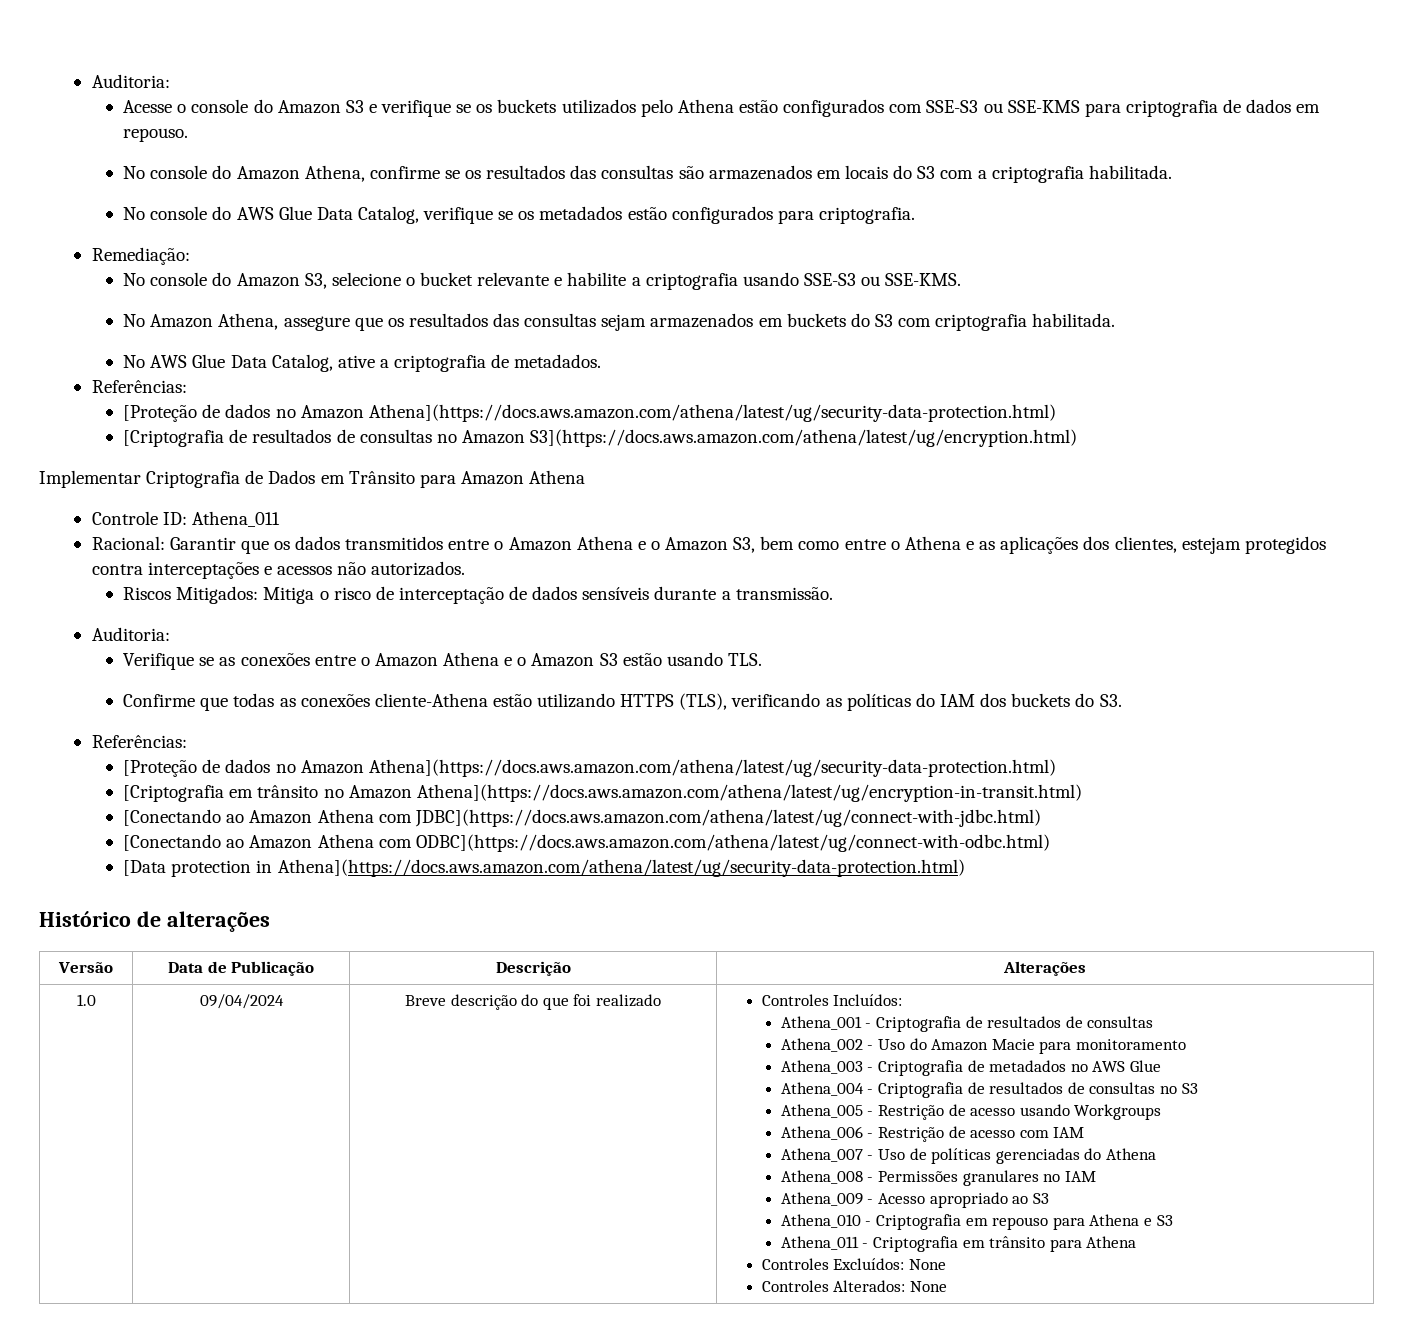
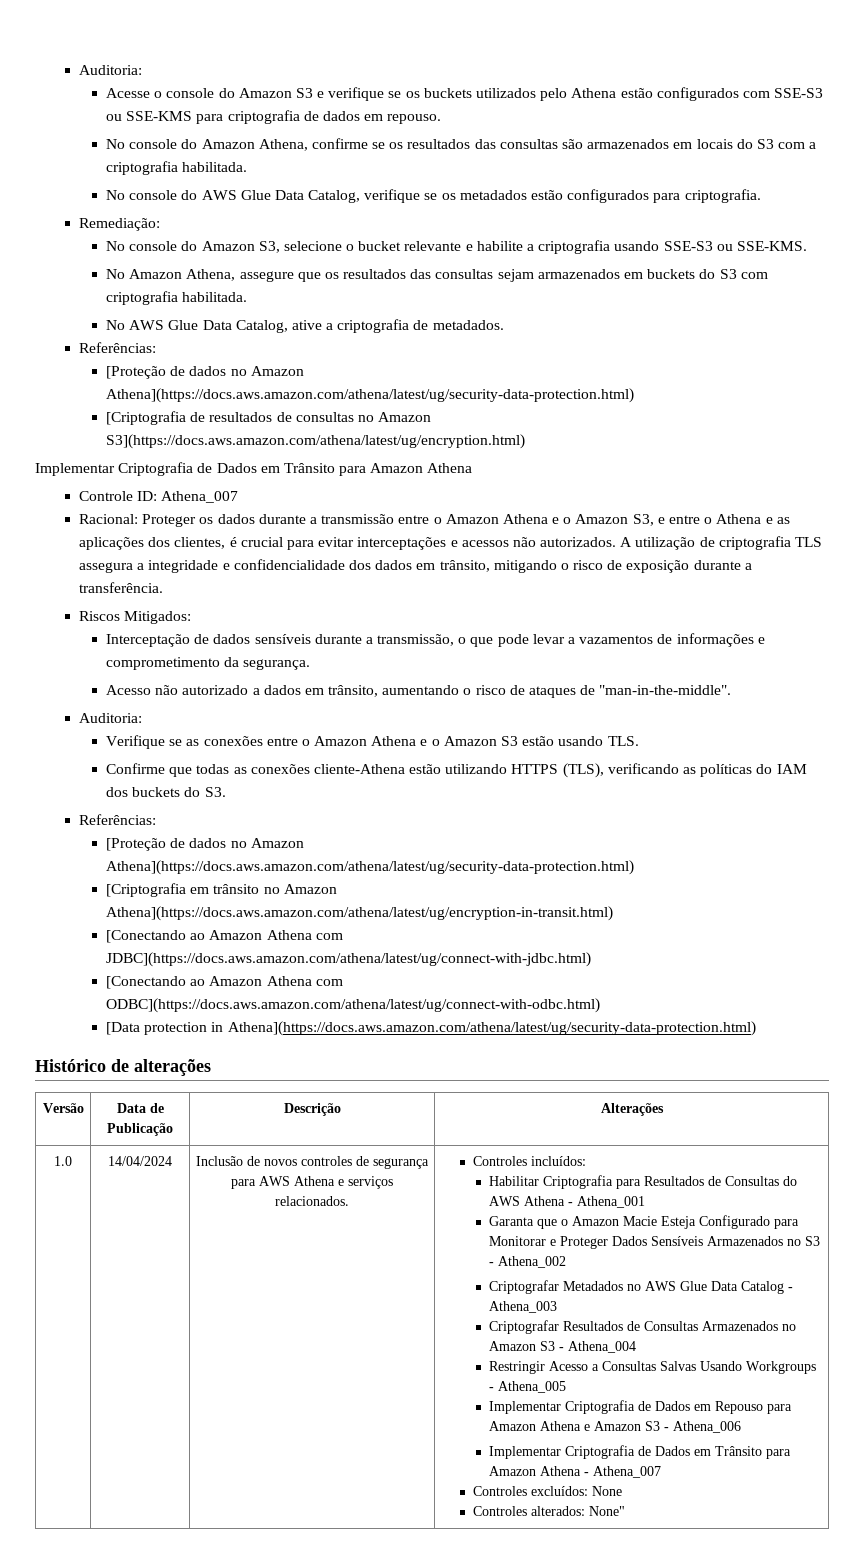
- Controle ID: Athena_011
+ Controle ID: Athena_007
- Racional: Garantir que os dados transmitidos entre o Amazon Athena e o Amazon S3, bem como entre o Athena e as aplicações dos clientes, estejam protegidos contra interceptações e acessos não autorizados.
- Riscos Mitigados: Mitiga o risco de interceptação de dados sensíveis durante a transmissão.
+ Racional: Proteger os dados durante a transmissão entre o Amazon Athena e o Amazon S3, e entre o Athena e as aplicações dos clientes, é crucial para evitar interceptações e acessos não autorizados. A utilização de criptografia TLS assegura a integridade e confidencialidade dos dados em trânsito, mitigando o risco de exposição durante a transferência.
+ Riscos Mitigados:
+ Interceptação de dados sensíveis durante a transmissão, o que pode levar a vazamentos de informações e comprometimento da segurança.
+ Acesso não autorizado a dados em trânsito, aumentando o risco de ataques de "man-in-the-middle".
- 09/04/2024 | Breve descrição do que foi realizado | Controles Incluídos:
- Athena_001 - Criptografia de resultados de consultas
- Athena_002 - Uso do Amazon Macie para monitoramento
- Athena_003 - Criptografia de metadados no AWS Glue
- Athena_004 - Criptografia de resultados de consultas no S3
- Athena_005 - Restrição de acesso usando Workgroups
- Athena_006 - Restrição de acesso com IAM
- Athena_007 - Uso de políticas gerenciadas do Athena
- Athena_008 - Permissões granulares no IAM
- Athena_009 - Acesso apropriado ao S3
- Athena_010 - Criptografia em repouso para Athena e S3
- Athena_011 - Criptografia em trânsito para Athena
- Controles Excluídos: None
+ 14/04/2024 | Inclusão de novos controles de segurança para AWS Athena e serviços relacionados. | Controles incluídos:
+ Habilitar Criptografia para Resultados de Consultas do AWS Athena - Athena_001
+ Garanta que o Amazon Macie Esteja Configurado para Monitorar e Proteger Dados Sensíveis Armazenados no S3 - Athena_002
+ Criptografar Metadados no AWS Glue Data Catalog - Athena_003
+ Criptografar Resultados de Consultas Armazenados no Amazon S3 - Athena_004
+ Restringir Acesso a Consultas Salvas Usando Workgroups - Athena_005
+ Implementar Criptografia de Dados em Repouso para Amazon Athena e Amazon S3 - Athena_006
+ Implementar Criptografia de Dados em Trânsito para Amazon Athena - Athena_007
+ Controles excluídos: None
- Controles Alterados: None
+ Controles alterados: None"

